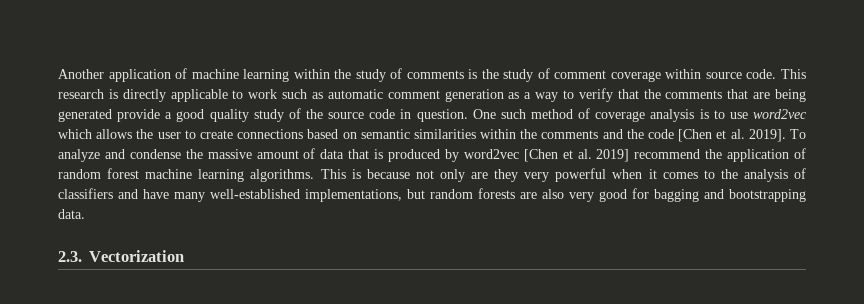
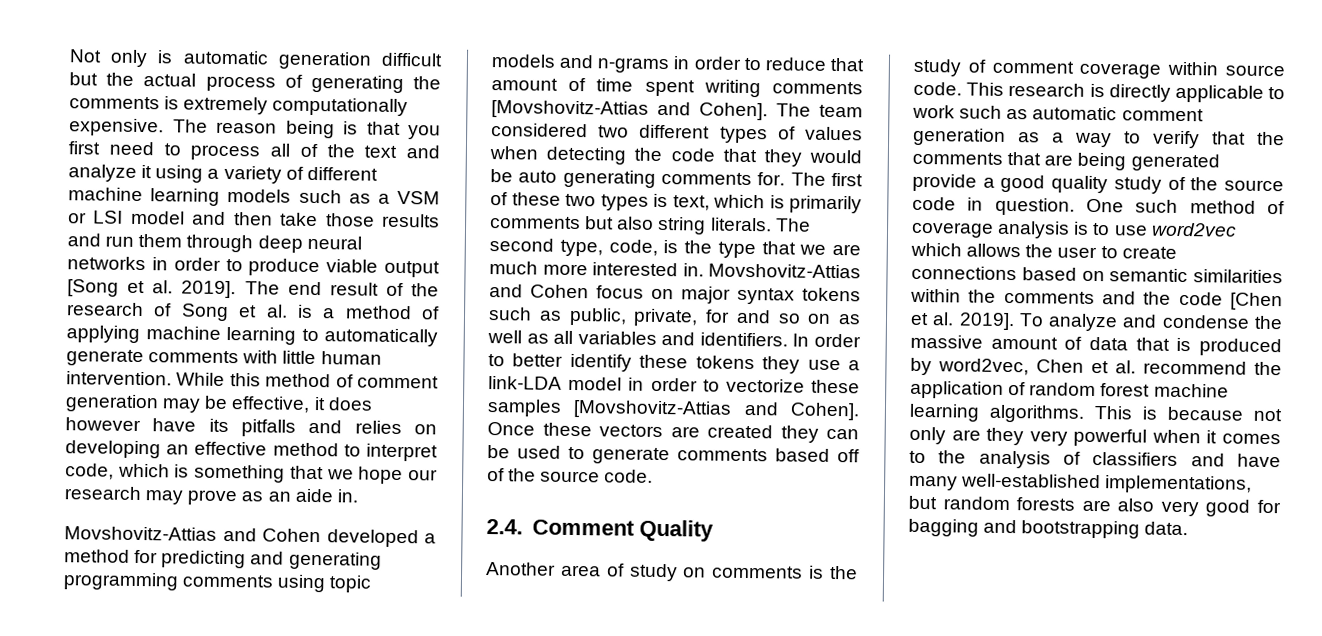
- Another application of machine learning within the study of comments is the study of comment coverage within source code.
+ Not only is automatic generation difficult but the actual process of generating the comments is extremely computationally expensive. The reason being is that you first need to process all of the text and analyze it using a variety of different machine learning models such as a VSM or LSI model and then take those results and run them through deep neural networks in order to produce viable output [Song et al. 2019]. The end result of the research of Song et al. is a method of applying machine learning to automatically generate comments with little human intervention. While this method of comment generation may be effective, it does however have its pitfalls and relies on developing an effective method to interpret code, which is something that we hope our research may prove as an aide in.
+ Movshovitz-Attias and Cohen developed a method for predicting and generating programming comments using topic models and n-grams in order to reduce that amount of time spent writing comments [Movshovitz-Attias and Cohen]. The team considered two different types of values when detecting the code that they would be auto generating comments for. The first of these two types is text, which is primarily comments but also string literals. The second type, code, is the type that we are much more interested in. Movshovitz-Attias and Cohen focus on major syntax tokens such as public, private, for and so on as well as all variables and identifiers. In order to better identify these tokens they use a link-LDA model in order to vectorize these samples [Movshovitz-Attias and Cohen]. Once these vectors are created they can be used to generate comments based off of the source code.
+ 2.4. Comment Quality
+ Another area of study on comments is the study of comment coverage within source code.
- To analyze and condense the massive amount of data that is produced by word2vec [Chen et al. 2019] recommend the application of random forest machine learning algorithms.
+ To analyze and condense the massive amount of data that is produced by word2vec, Chen et al. recommend the application of random forest machine learning algorithms.
- 2.3. Vectorization

